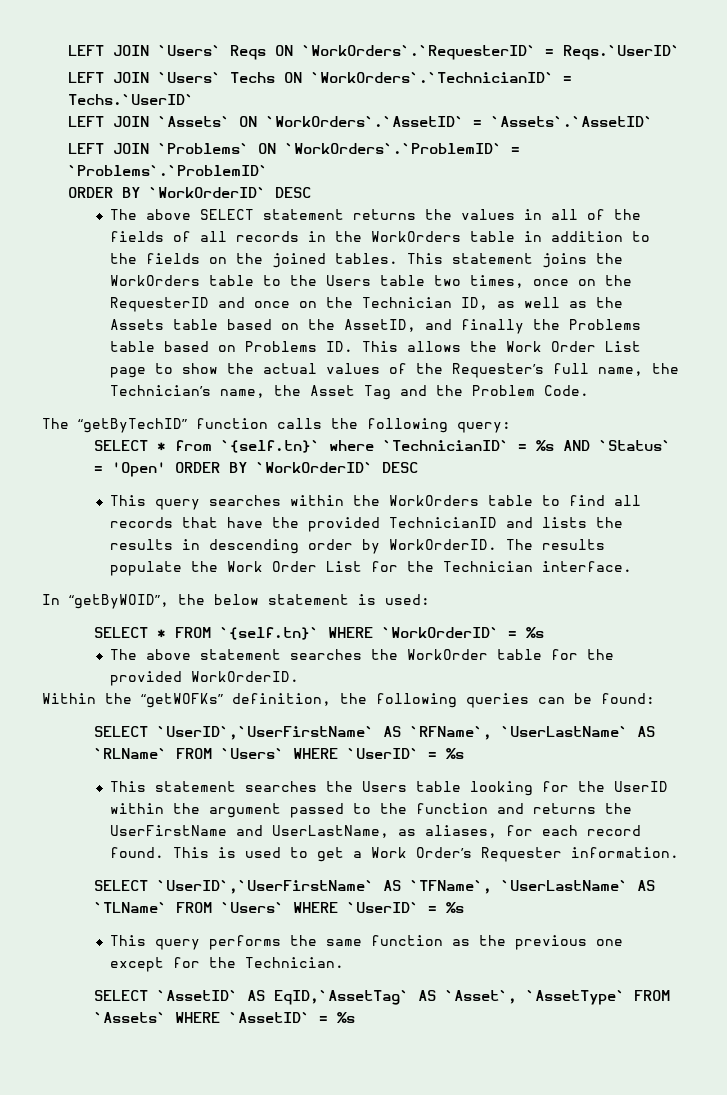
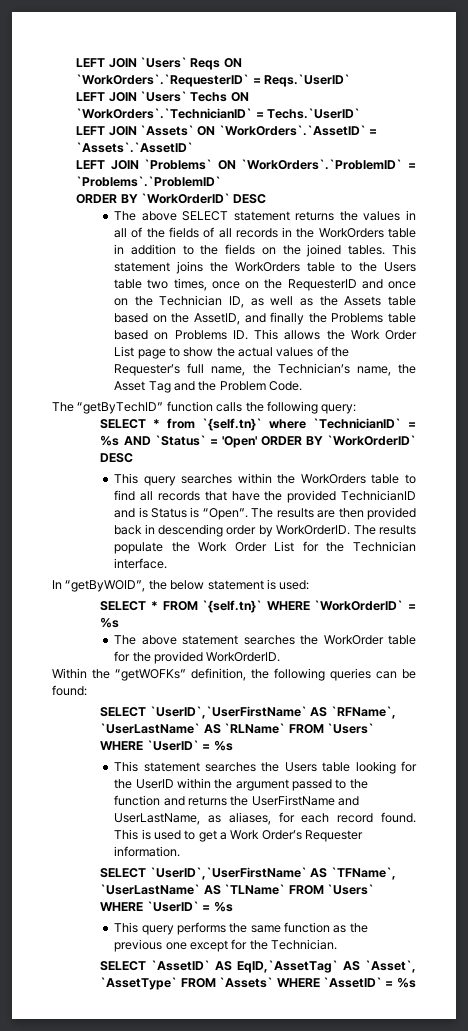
- This query searches within the WorkOrders table to find all records that have the provided TechnicianID and lists the results in descending order by WorkOrderID.
+ This query searches within the WorkOrders table to find all records that have the provided TechnicianID and is Status is “Open”. The results are then provided back in descending order by WorkOrderID.

